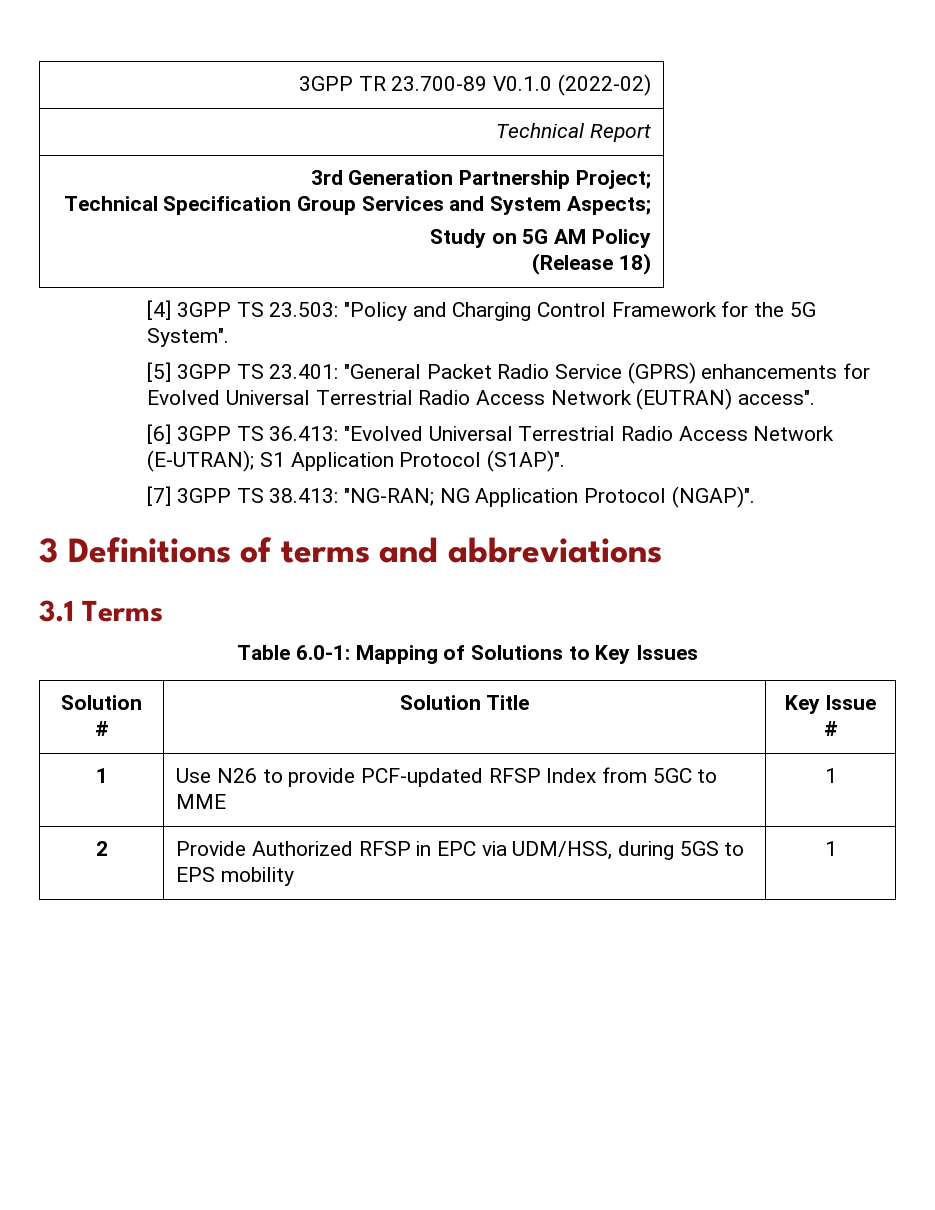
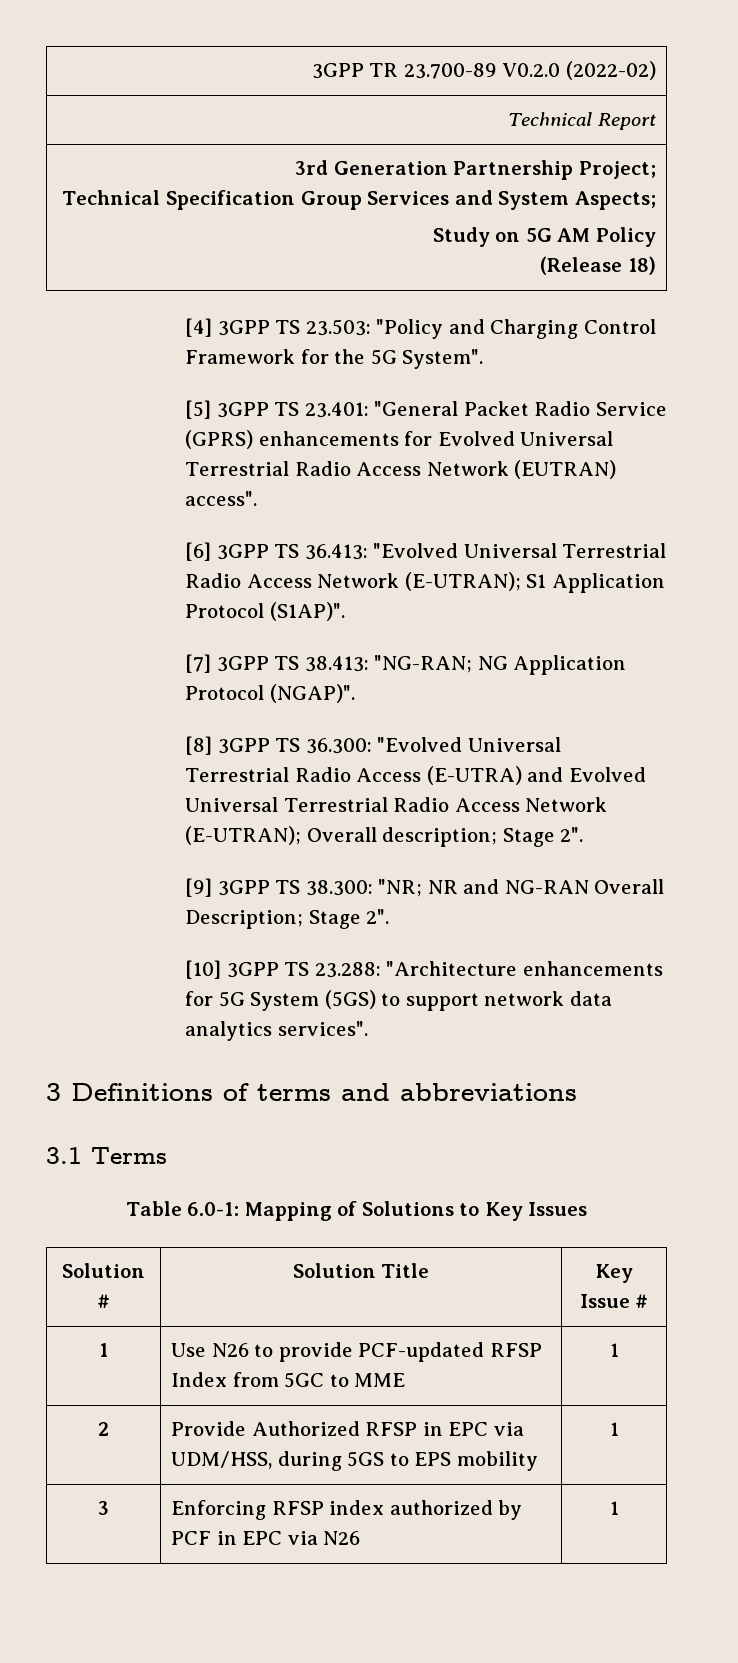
- 3GPP TR 23.700-89 V0.1.0 (2022-02)
+ 3GPP TR 23.700-89 V0.2.0 (2022-02)
+ [8] 3GPP TS 36.300: "Evolved Universal Terrestrial Radio Access (E-UTRA) and Evolved Universal Terrestrial Radio Access Network (E-UTRAN); Overall description; Stage 2".
+ [9] 3GPP TS 38.300: "NR; NR and NG-RAN Overall Description; Stage 2".
+ [10] 3GPP TS 23.288: "Architecture enhancements for 5G System (5GS) to support network data analytics services".
+ 3 | Enforcing RFSP index authorized by PCF in EPC via N26 | 1

